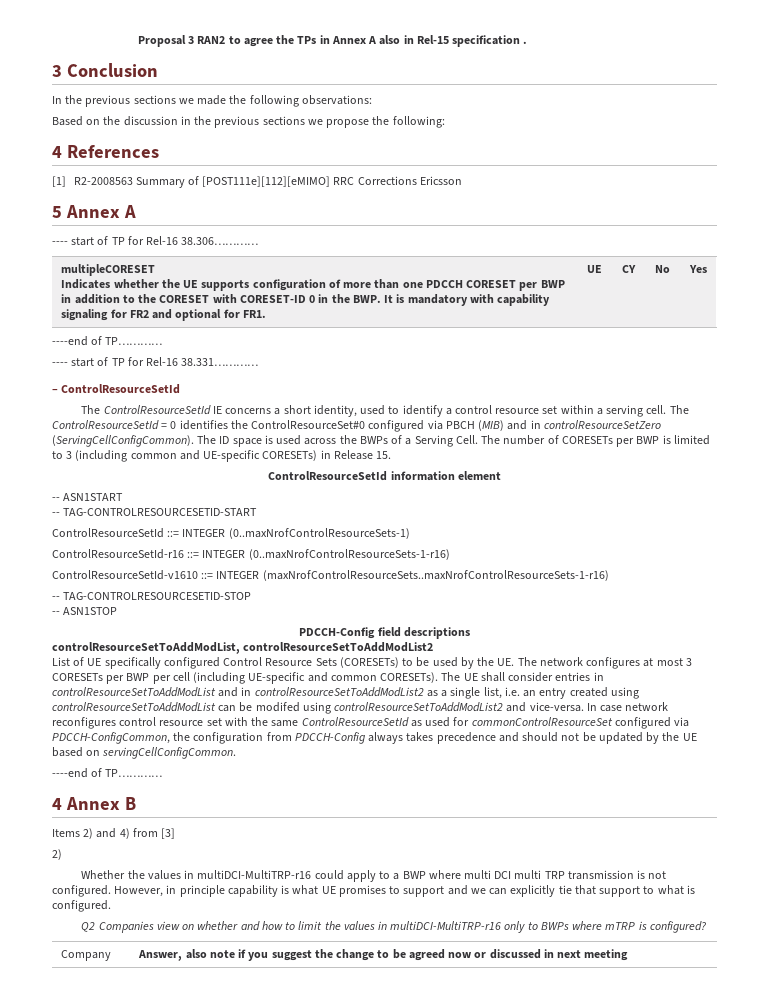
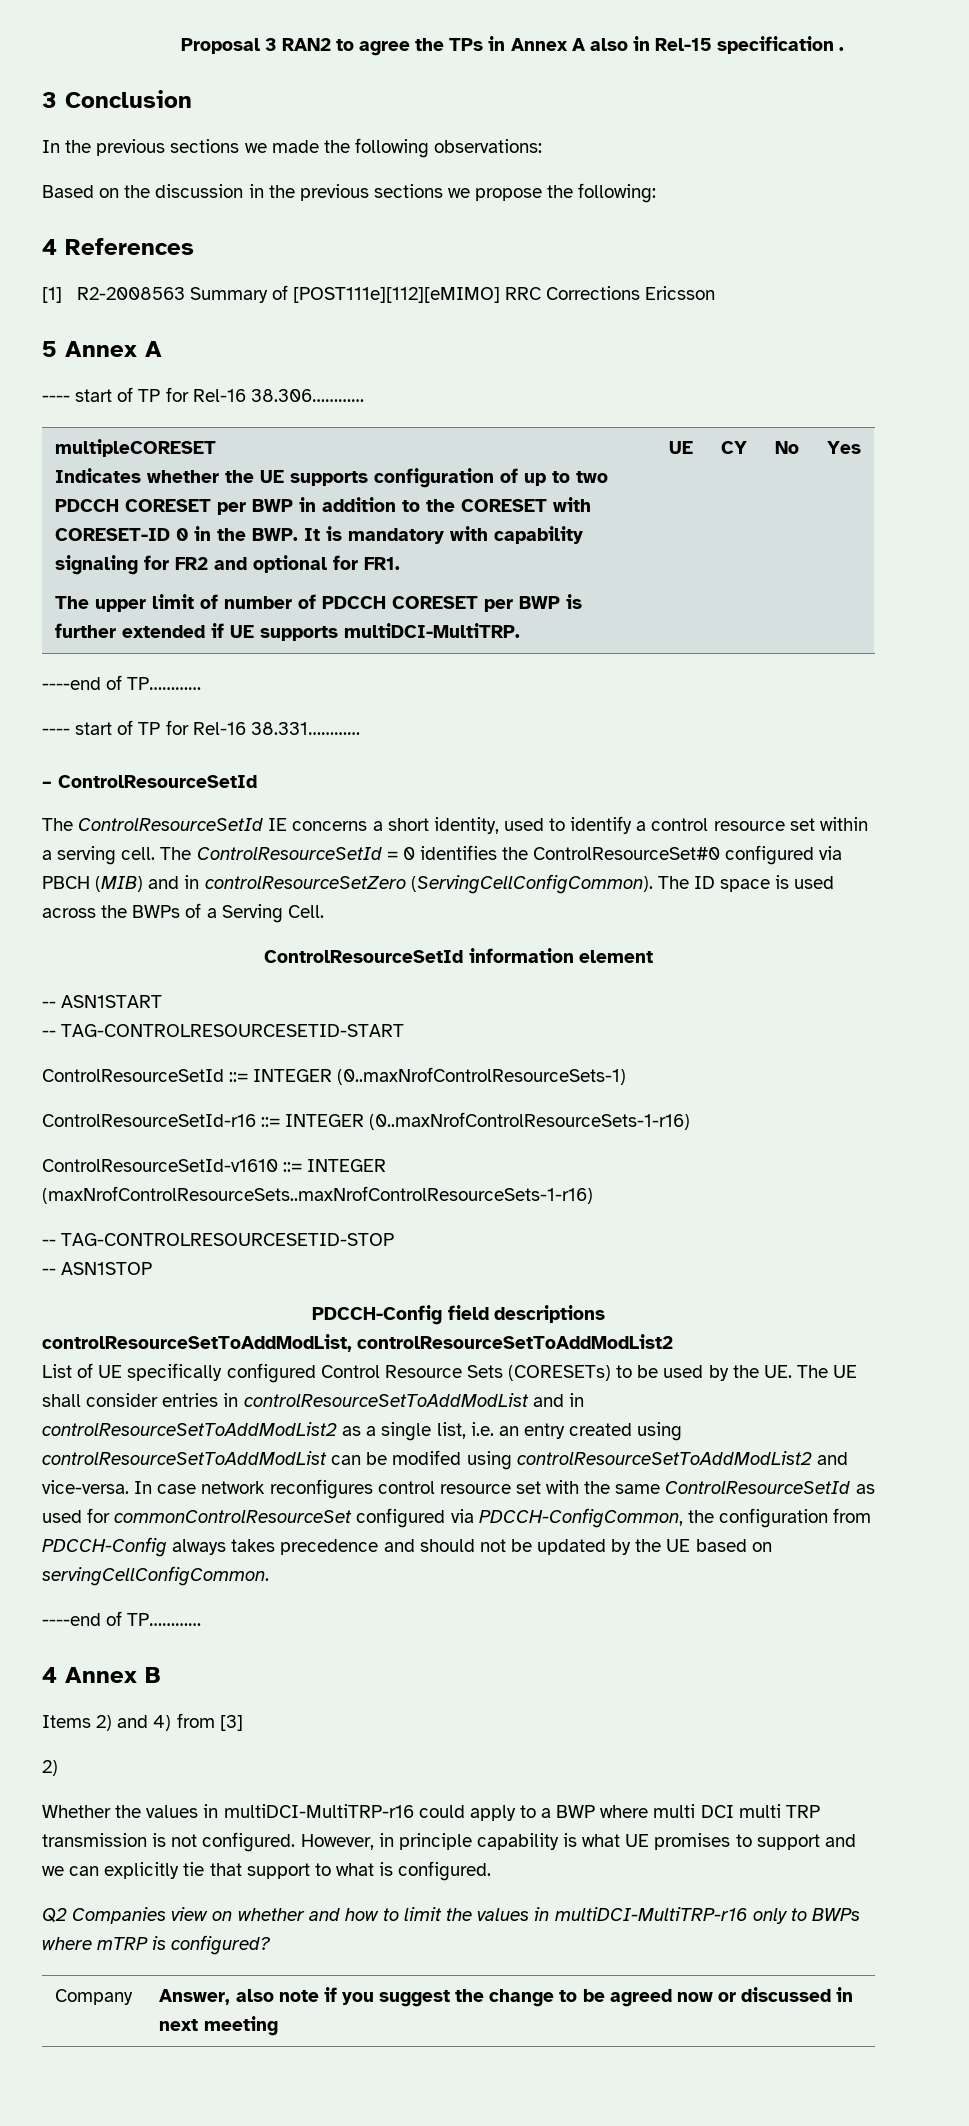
- Indicates whether the UE supports configuration of more than one PDCCH CORESET per BWP in addition to the CORESET with CORESET-ID 0 in the BWP. It is mandatory with capability signaling for FR2 and optional for FR1.
+ Indicates whether the UE supports configuration of up to two PDCCH CORESET per BWP in addition to the CORESET with CORESET-ID 0 in the BWP. It is mandatory with capability signaling for FR2 and optional for FR1.
+ The upper limit of number of PDCCH CORESET per BWP is further extended if UE supports multiDCI-MultiTRP.
- The number of CORESETs per BWP is limited to 3 (including common and UE-specific CORESETs) in Release 15.
- List of UE specifically configured Control Resource Sets (CORESETs) to be used by the UE. The network configures at most 3 CORESETs per BWP per cell (including UE-specific and common CORESETs). The UE shall consider entries in controlResourceSetToAddModList and in controlResourceSetToAddModList2 as a single list, i.e. an entry created using controlResourceSetToAddModList can be modifed using controlResourceSetToAddModList2 and vice-versa.
+ List of UE specifically configured Control Resource Sets (CORESETs) to be used by the UE. The UE shall consider entries in controlResourceSetToAddModList and in controlResourceSetToAddModList2 as a single list, i.e. an entry created using controlResourceSetToAddModList can be modifed using controlResourceSetToAddModList2 and vice-versa.

